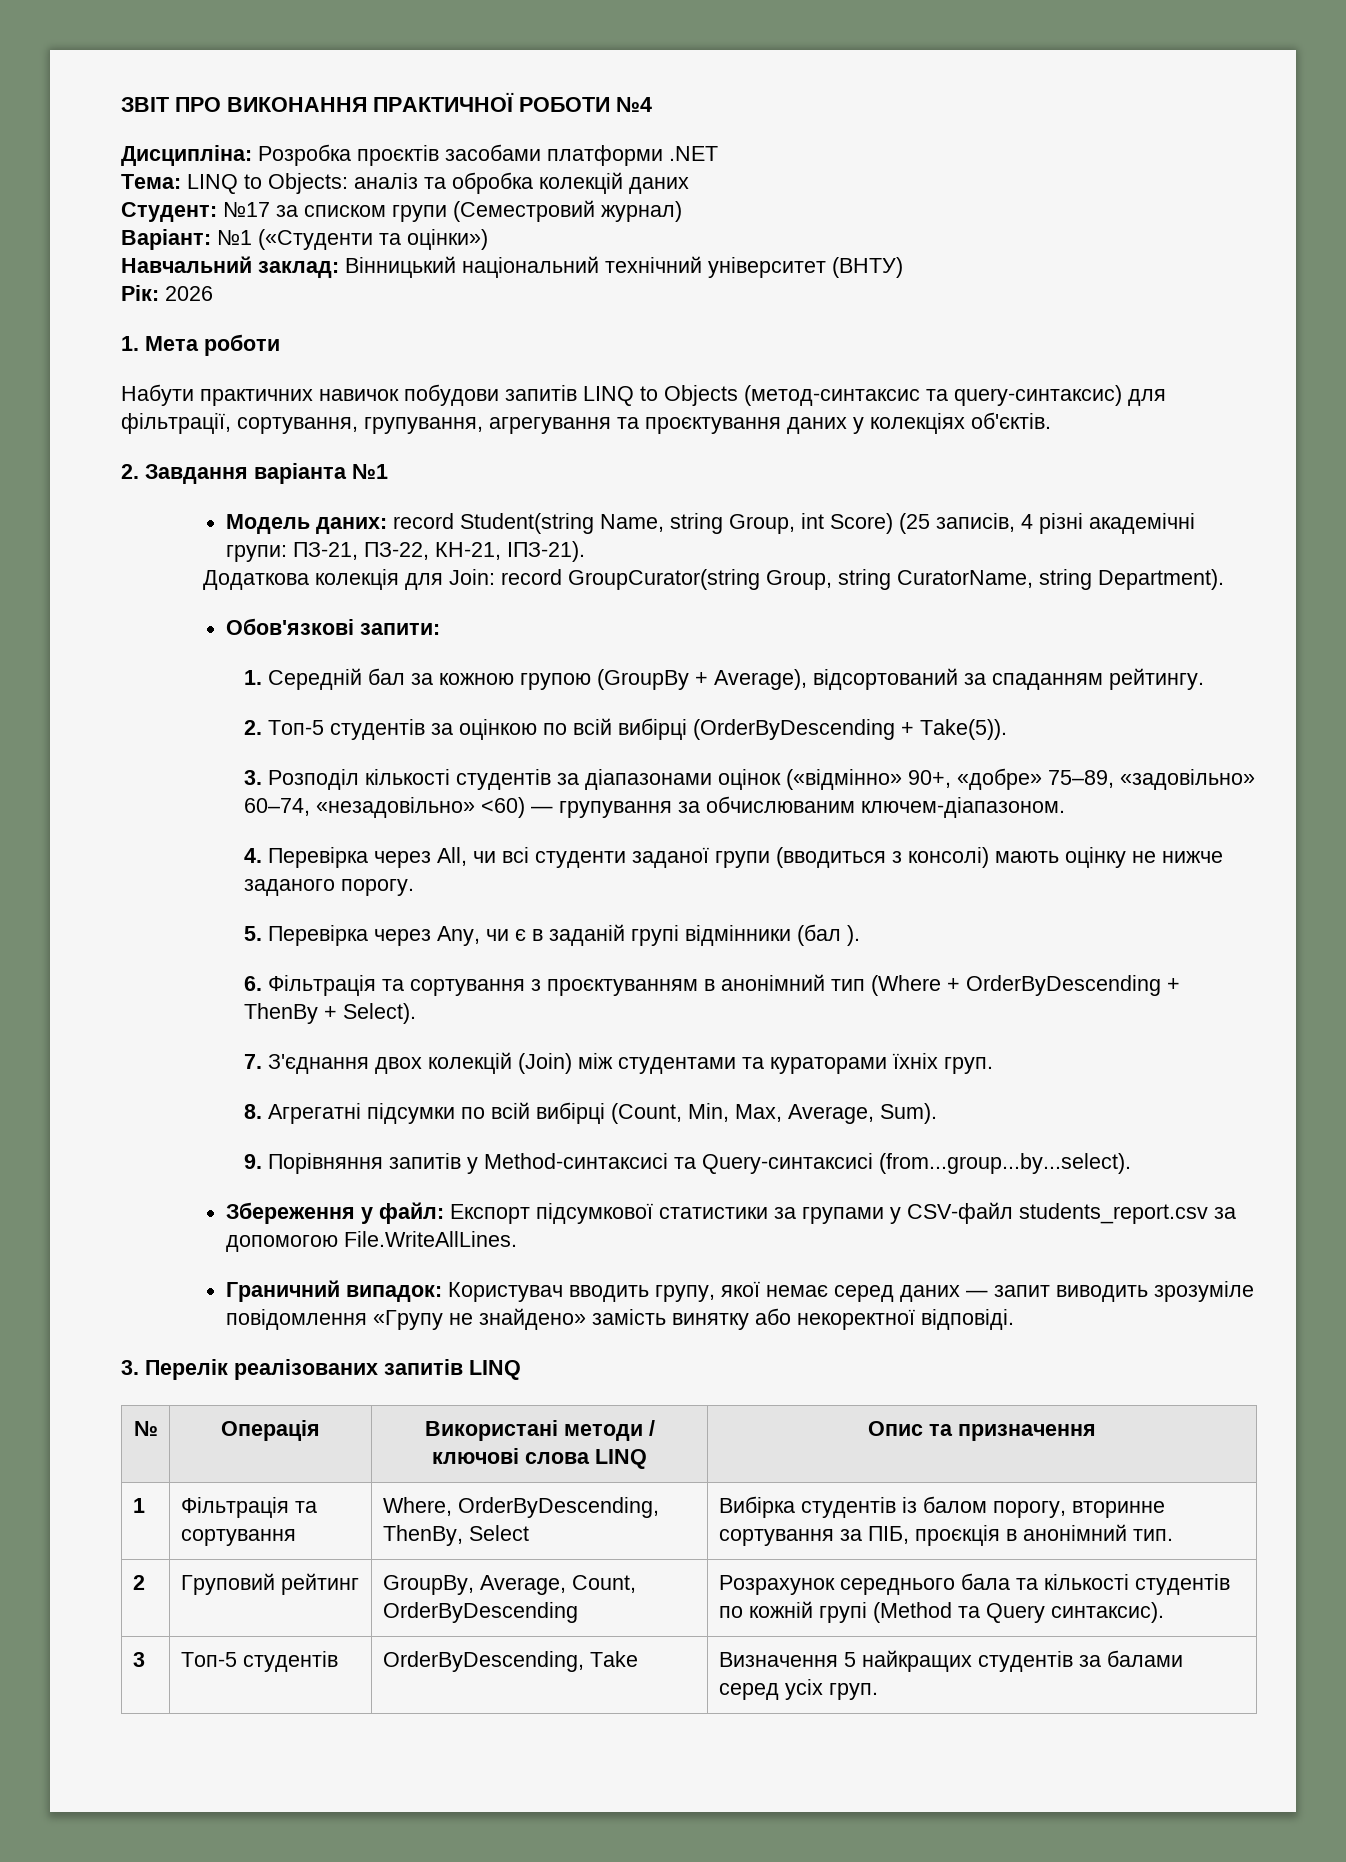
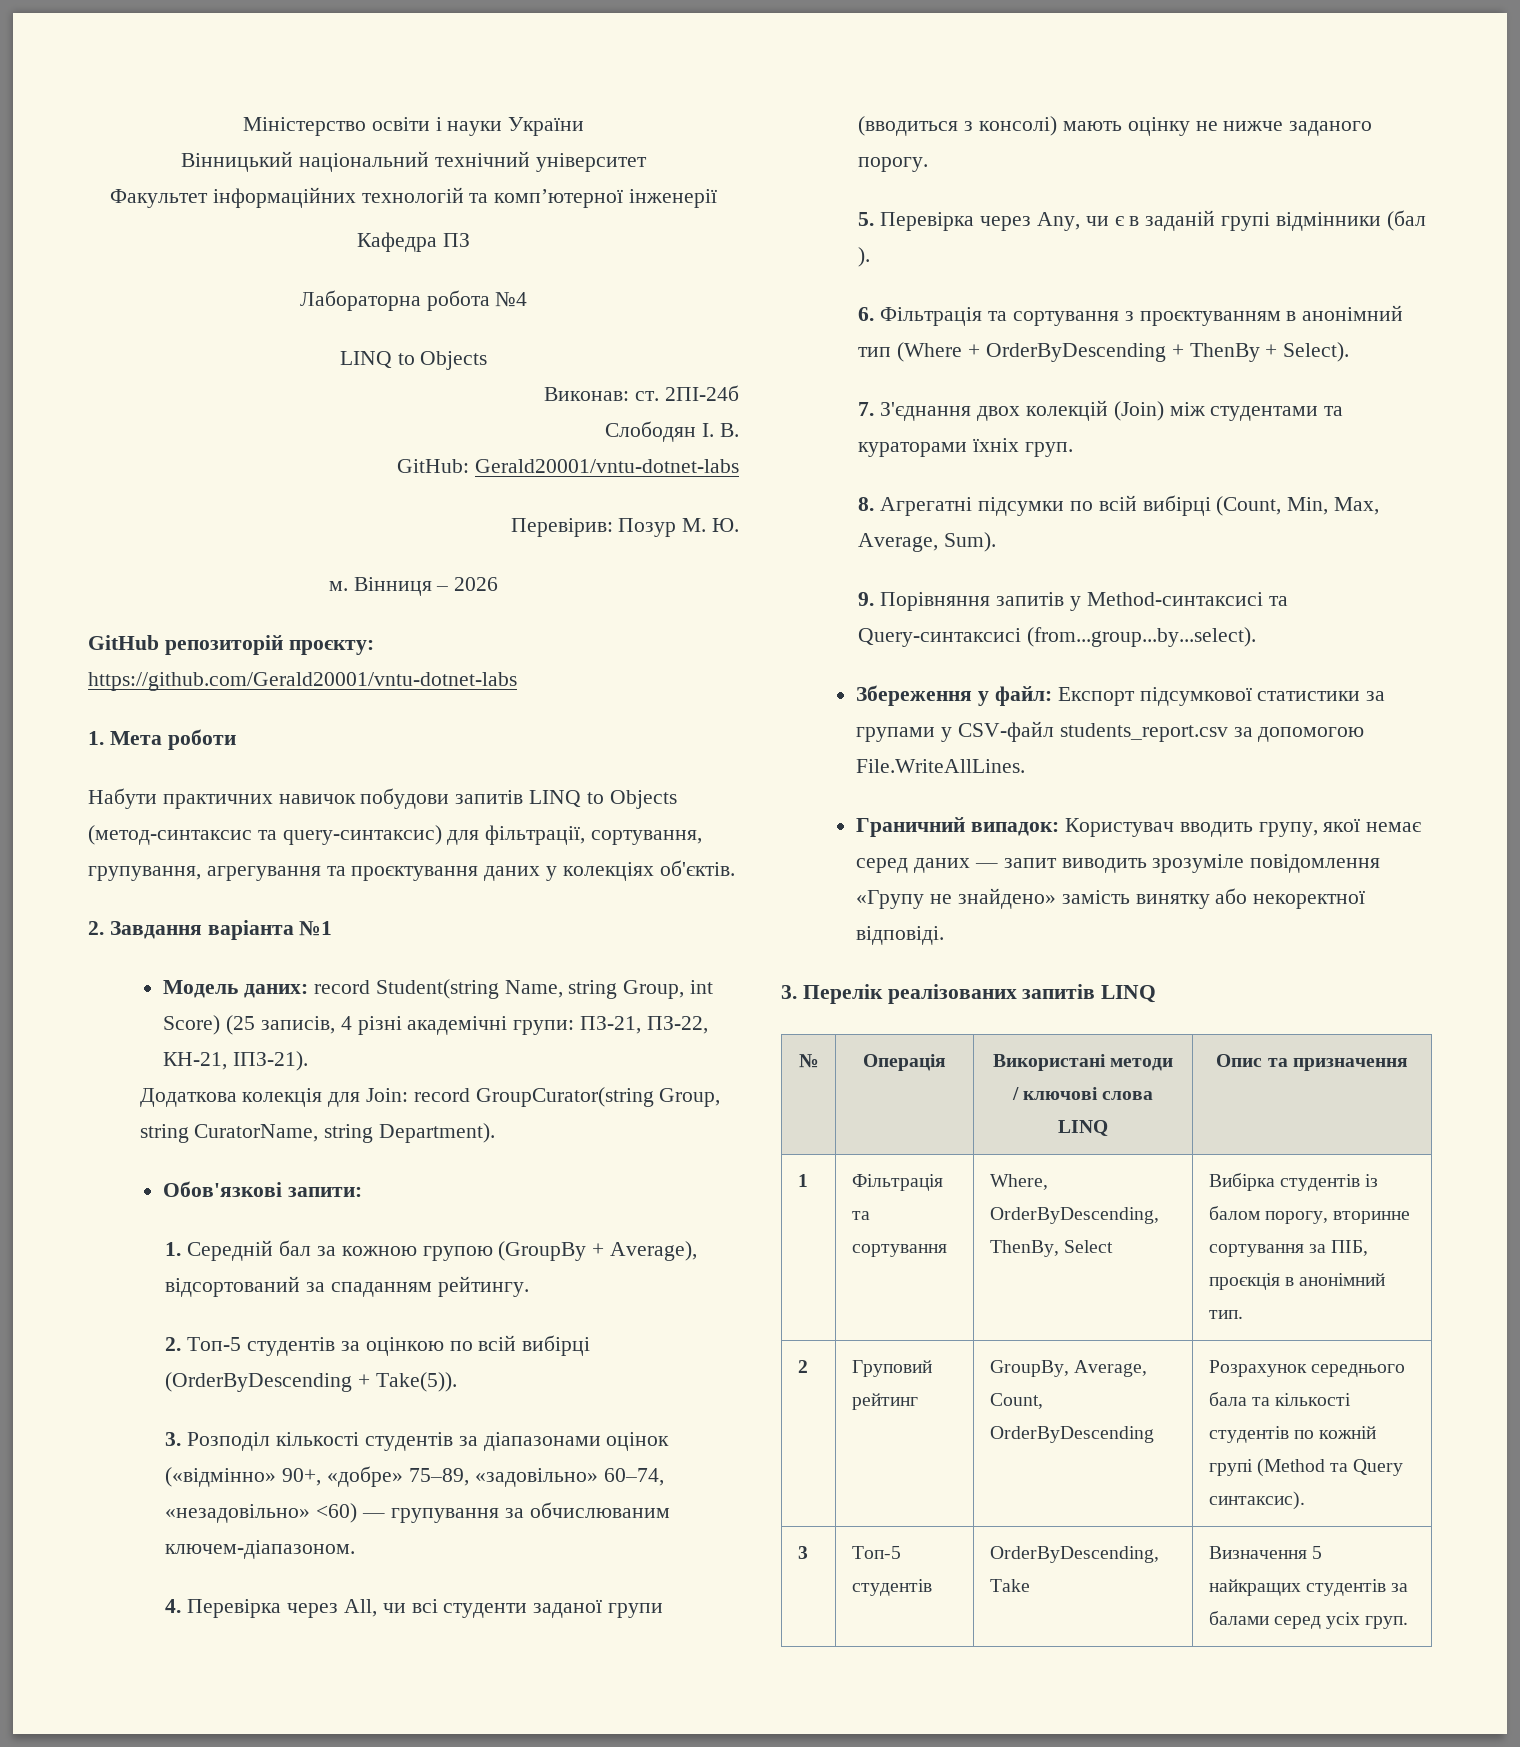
- ЗВІТ ПРО ВИКОНАННЯ ПРАКТИЧНОЇ РОБОТИ №4
- Дисципліна: Розробка проєктів засобами платформи .NET
- Тема: LINQ to Objects: аналіз та обробка колекцій даних
- Студент: №17 за списком групи (Семестровий журнал)
- Варіант: №1 («Студенти та оцінки»)
- Навчальний заклад: Вінницький національний технічний університет (ВНТУ)
- Рік: 2026
+ Міністерство освіти і науки України
+ Вінницький національний технічний університет
+ Факультет інформаційних технологій та комп’ютерної інженерії
+ Кафедра ПЗ
+ Лабораторна робота №4
+ LINQ to Objects
+ Виконав: ст. 2ПІ-24б
+ Слободян І. В.
+ GitHub: Gerald20001/vntu-dotnet-labs
+ Перевірив: Позур М. Ю.
+ м. Вінниця – 2026
+ GitHub репозиторій проєкту: https://github.com/Gerald20001/vntu-dotnet-labs

